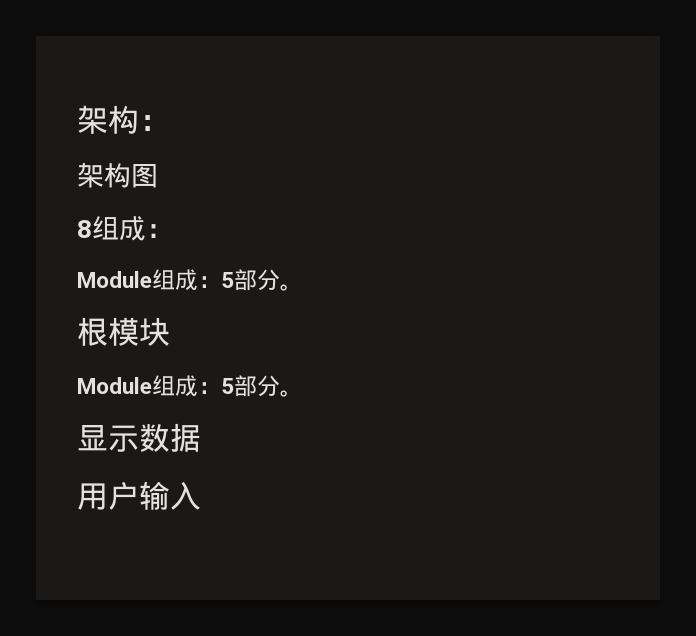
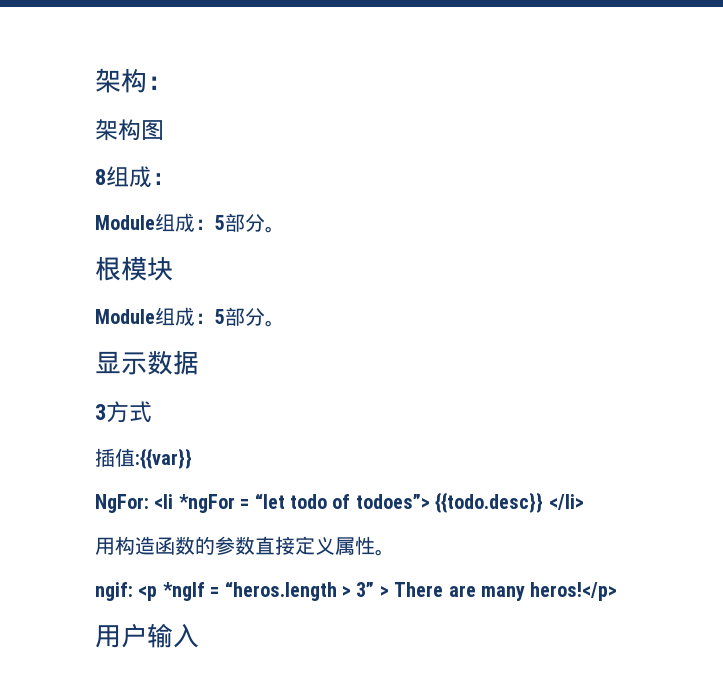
+ 3方式
+ 插值:{{var}}
+ NgFor: <li *ngFor = “let todo of todoes”> {{todo.desc}} </li>
+ 用构造函数的参数直接定义属性。
+ ngif: <p *ngIf = “heros.length > 3” > There are many heros!</p>

